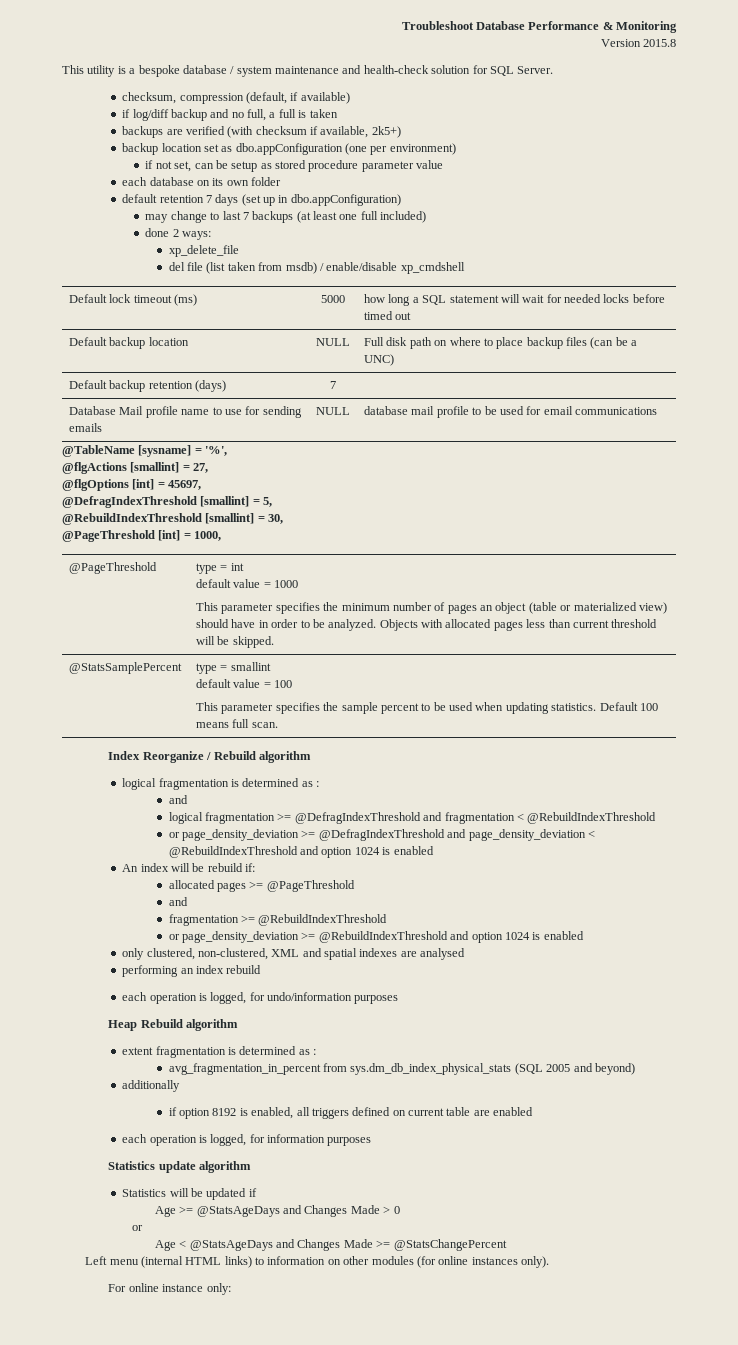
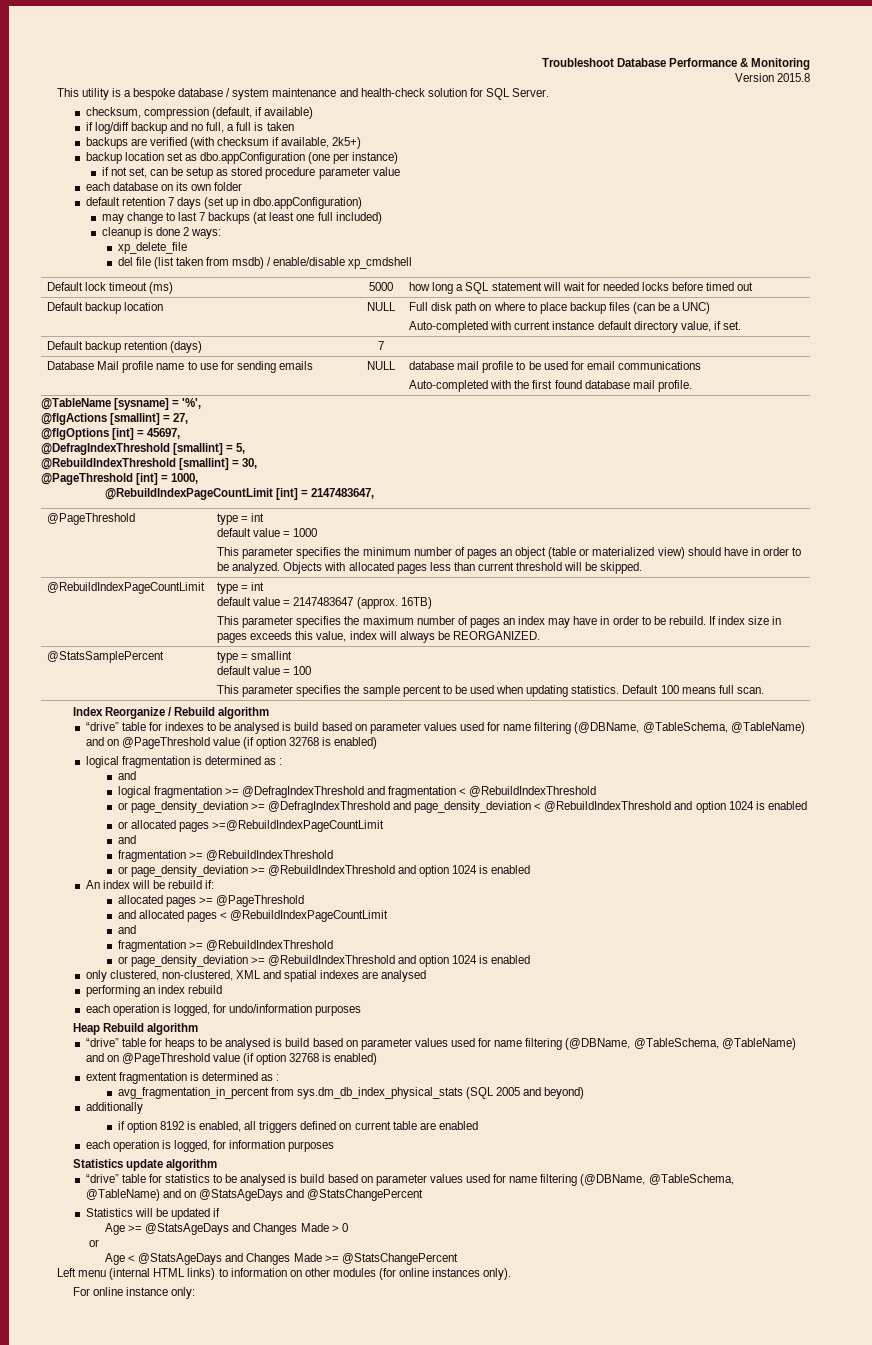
- backup location set as dbo.appConfiguration (one per environment)
+ backup location set as dbo.appConfiguration (one per instance)
- done 2 ways:
+ cleanup is done 2 ways:
  Default backup location | NULL | Full disk path on where to place backup files (can be a UNC)
+ Auto-completed with current instance default directory value, if set.
  Database Mail profile name to use for sending emails | NULL | database mail profile to be used for email communications
+ Auto-completed with the first found database mail profile.
+ @RebuildIndexPageCountLimit [int] = 2147483647,
+ @RebuildIndexPageCountLimit | type = int
+ default value = 2147483647 (approx. 16TB)
+ This parameter specifies the maximum number of pages an index may have in order to be rebuild. If index size in pages exceeds this value, index will always be REORGANIZED.
+ “drive” table for indexes to be analysed is build based on parameter values used for name filtering (@DBName, @TableSchema, @TableName) and on @PageThreshold value (if option 32768 is enabled)
+ or allocated pages >=@RebuildIndexPageCountLimit
+ and
+ fragmentation >= @RebuildIndexThreshold
+ or page_density_deviation >= @RebuildIndexThreshold and option 1024 is enabled
+ and allocated pages < @RebuildIndexPageCountLimit
+ “drive” table for heaps to be analysed is build based on parameter values used for name filtering (@DBName, @TableSchema, @TableName) and on @PageThreshold value (if option 32768 is enabled)
+ “drive” table for statistics to be analysed is build based on parameter values used for name filtering (@DBName, @TableSchema, @TableName) and on @StatsAgeDays and @StatsChangePercent

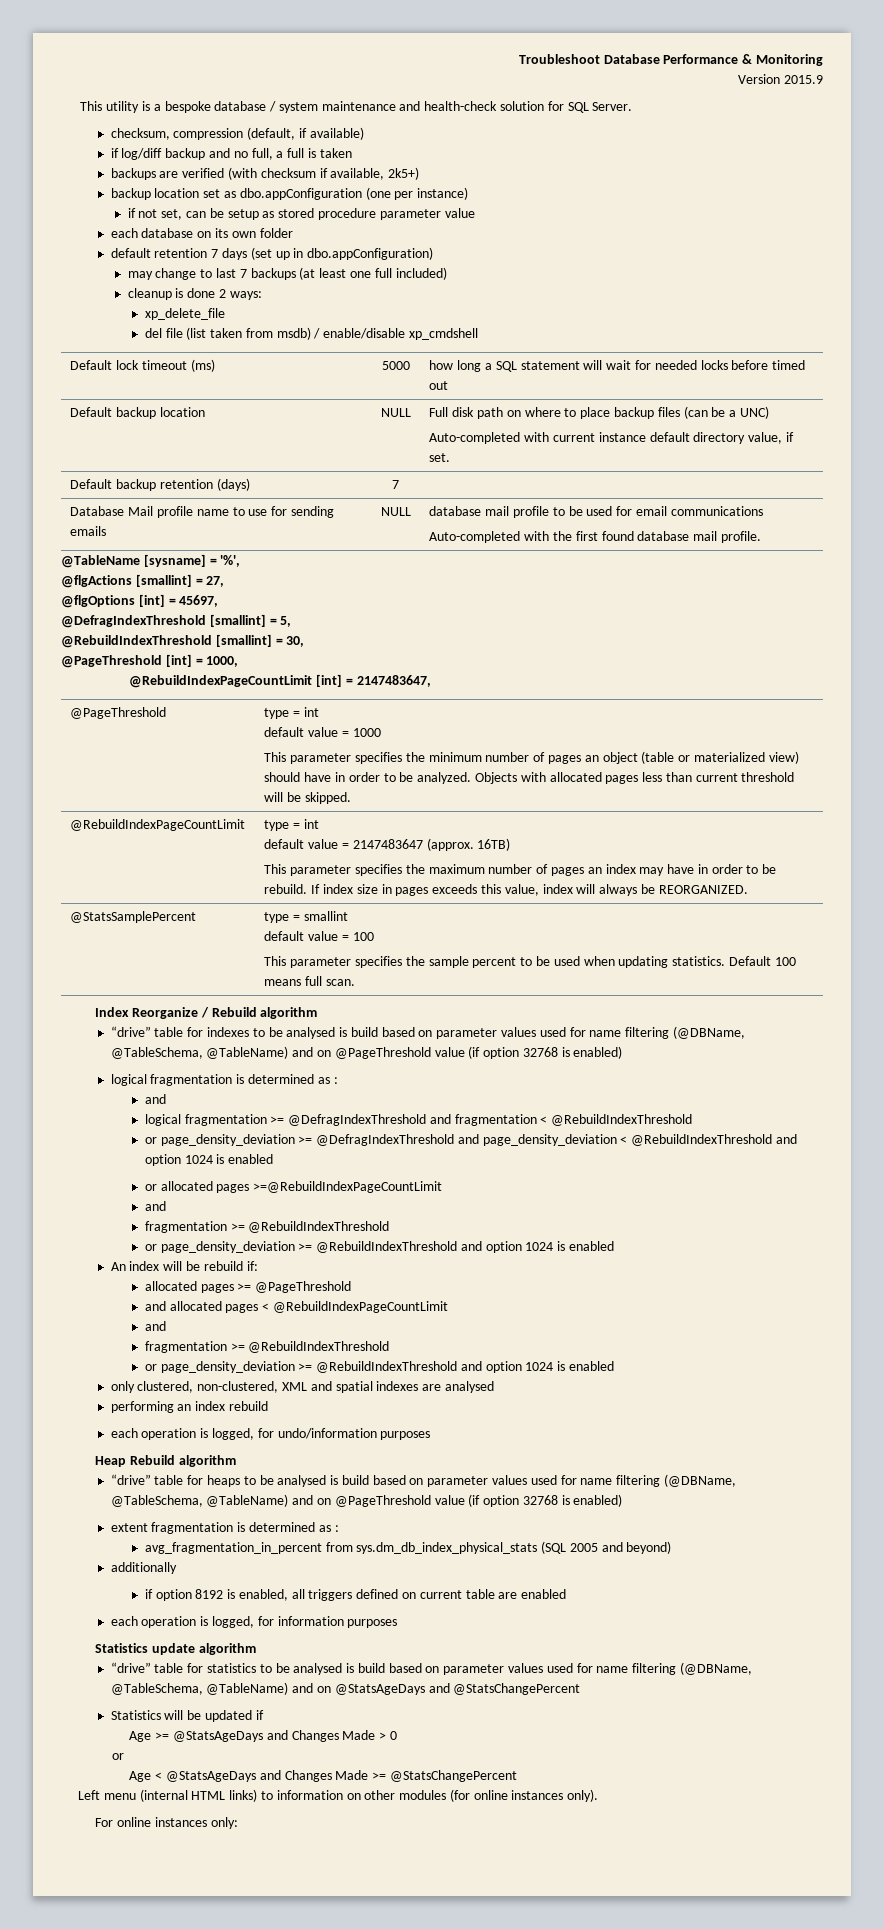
- Version 2015.8
+ Version 2015.9
- For online instance only:
+ For online instances only:

